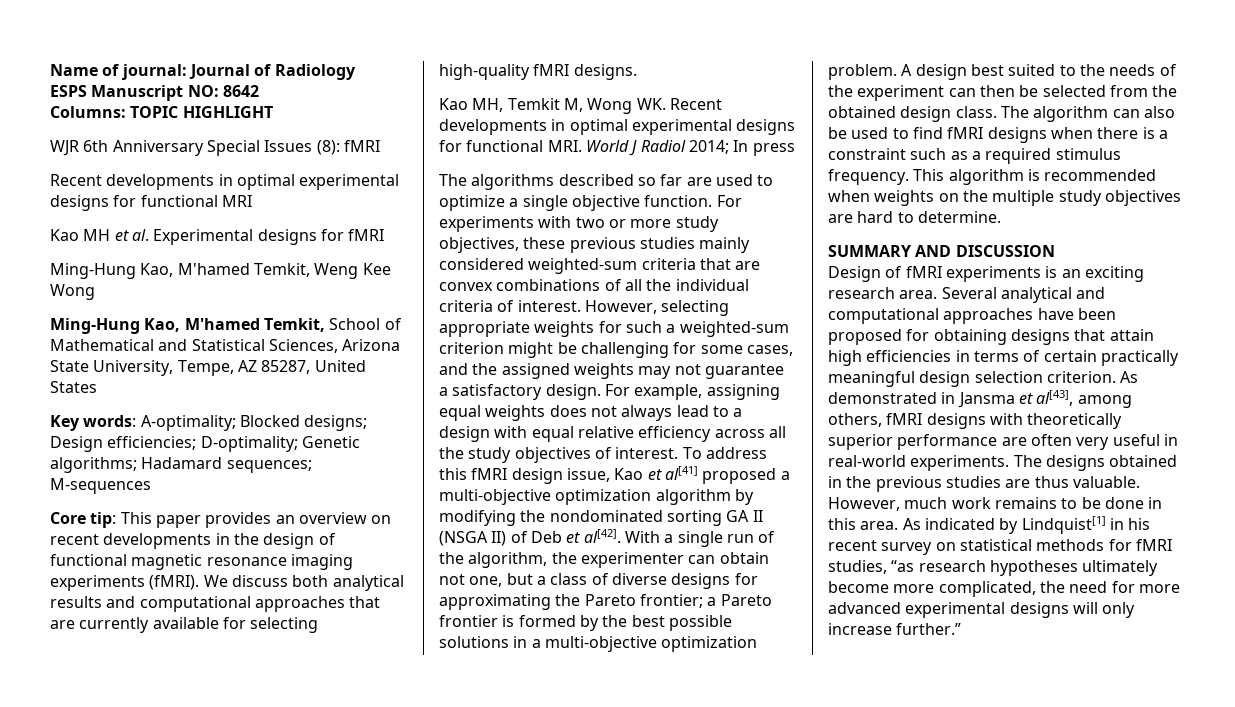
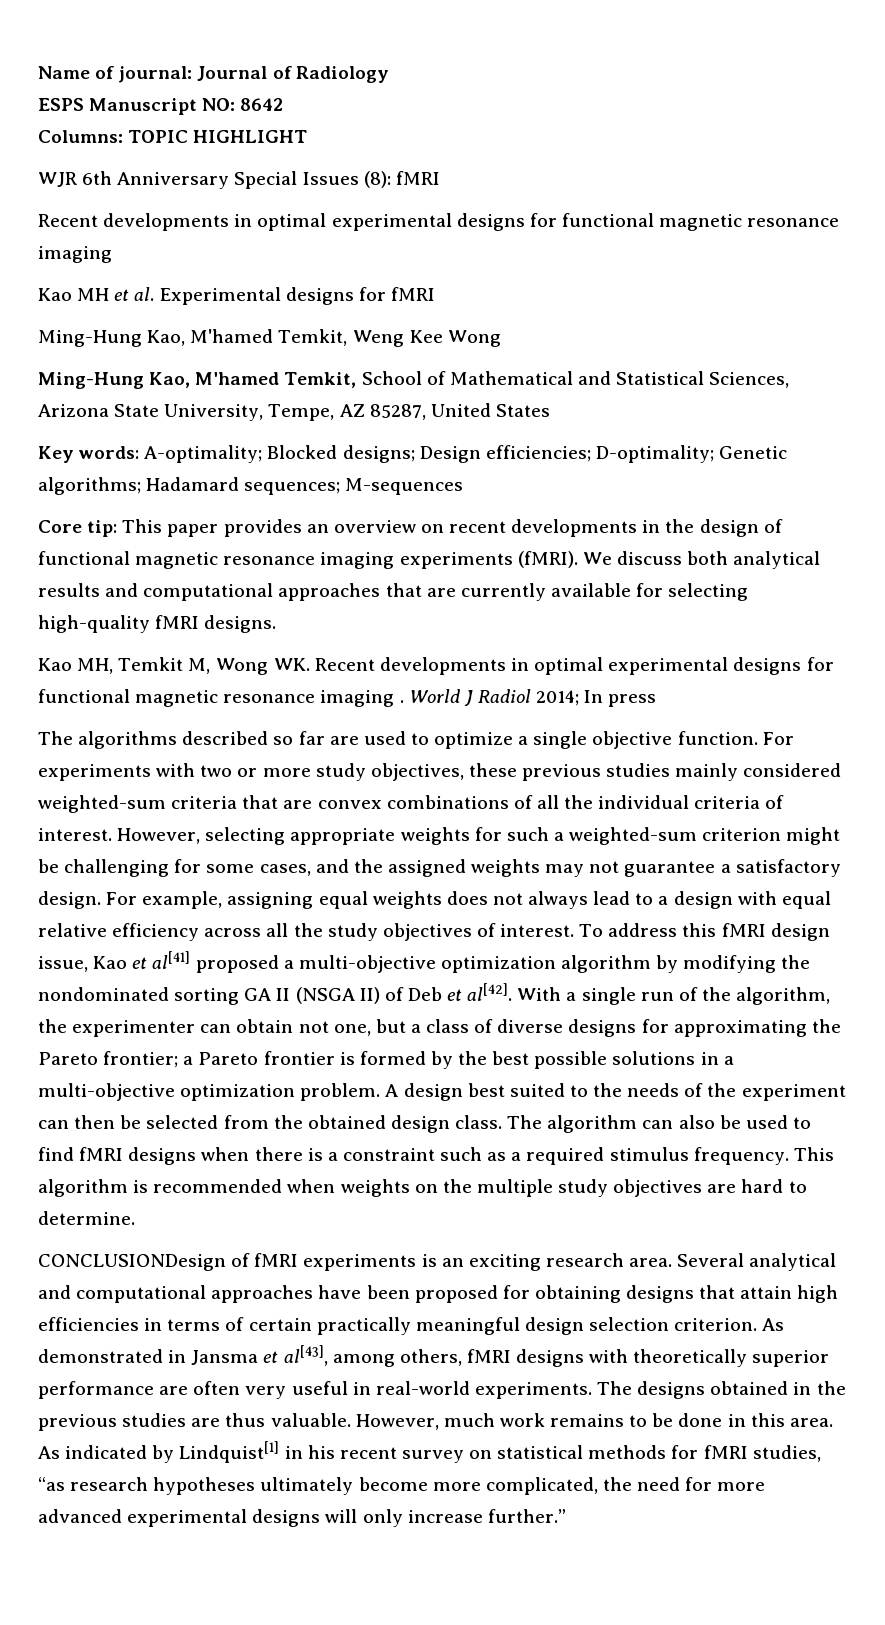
  WJR 6th Anniversary Special Issues (8): fMRI
- Recent developments in optimal experimental designs for functional MRI
+ Recent developments in optimal experimental designs for functional magnetic resonance imaging
- Kao MH, Temkit M, Wong WK. Recent developments in optimal experimental designs for functional MRI. World J Radiol 2014; In press
+ Kao MH, Temkit M, Wong WK. Recent developments in optimal experimental designs for functional magnetic resonance imaging . World J Radiol 2014; In press
- SUMMARY AND DISCUSSION
- Design of fMRI experiments is an exciting research area.
+ CONCLUSIONDesign of fMRI experiments is an exciting research area.

